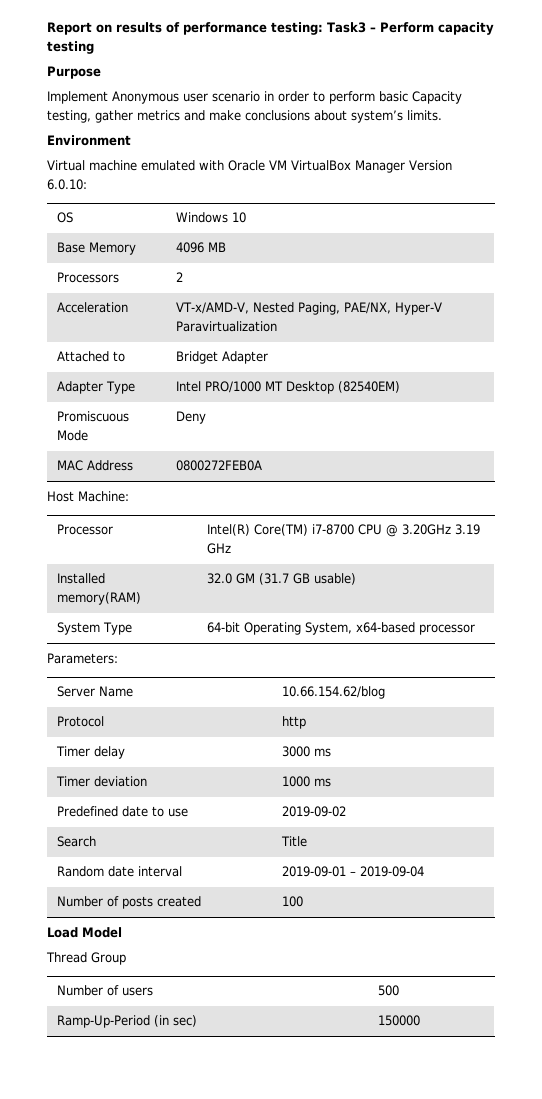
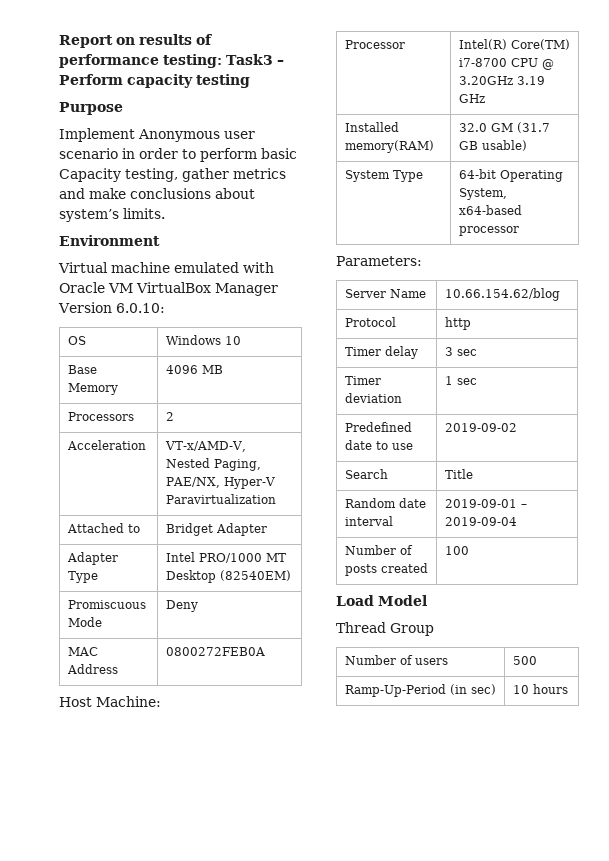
- Timer delay | 3000 ms
+ Timer delay | 3 sec
- Timer deviation | 1000 ms
+ Timer deviation | 1 sec
- Ramp-Up-Period (in sec) | 150000
+ Ramp-Up-Period (in sec) | 10 hours

